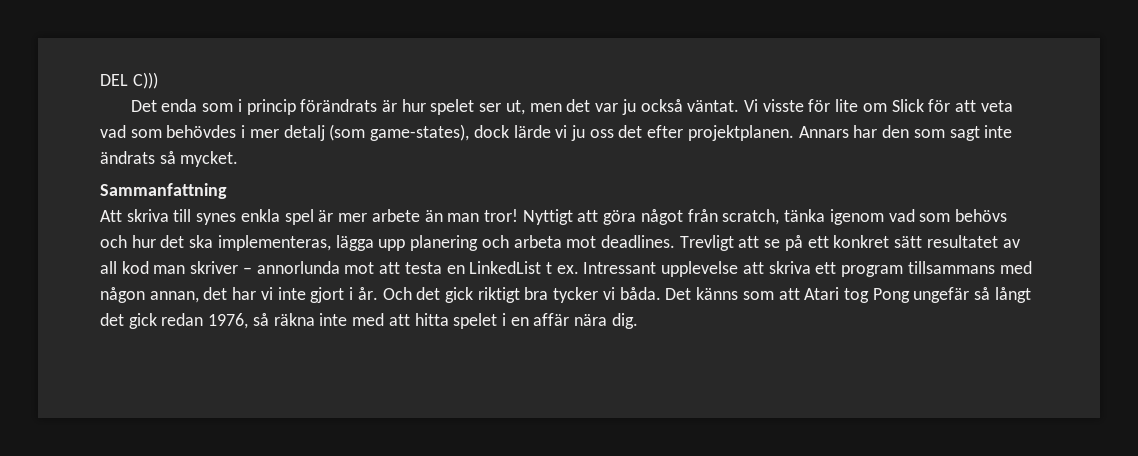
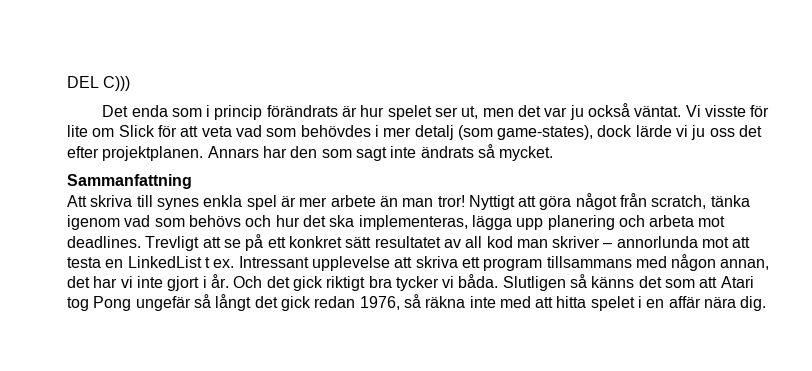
- Det känns som att Atari tog Pong ungefär så långt det gick redan 1976, så räkna inte med att hitta spelet i en affär nära dig.
+ Slutligen så känns det som att Atari tog Pong ungefär så långt det gick redan 1976, så räkna inte med att hitta spelet i en affär nära dig.

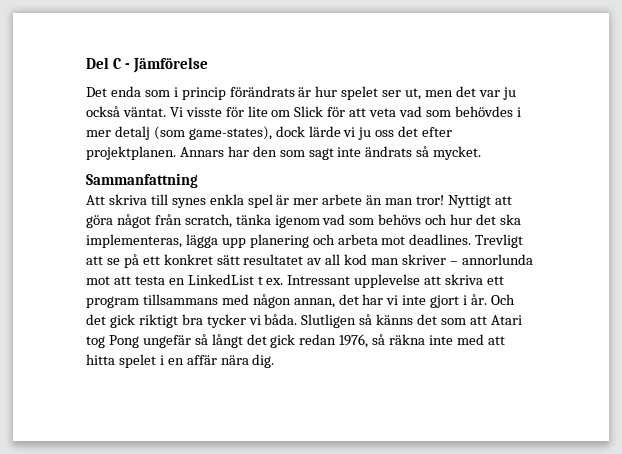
- DEL C)))
+ Del C - Jämförelse

